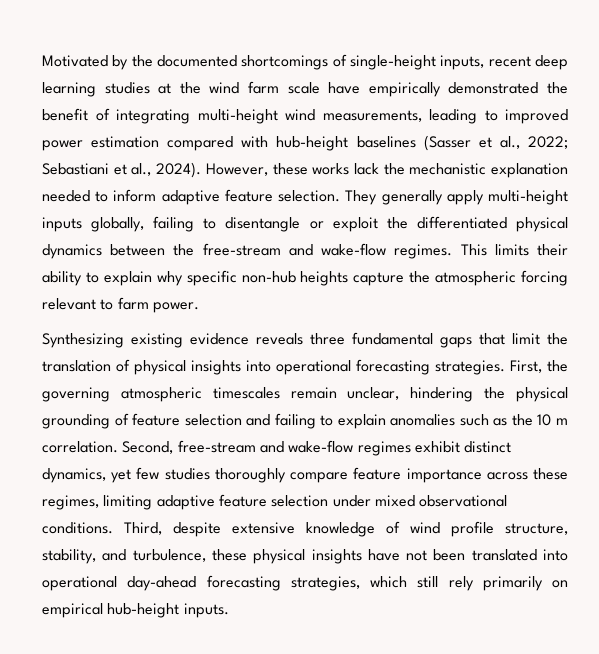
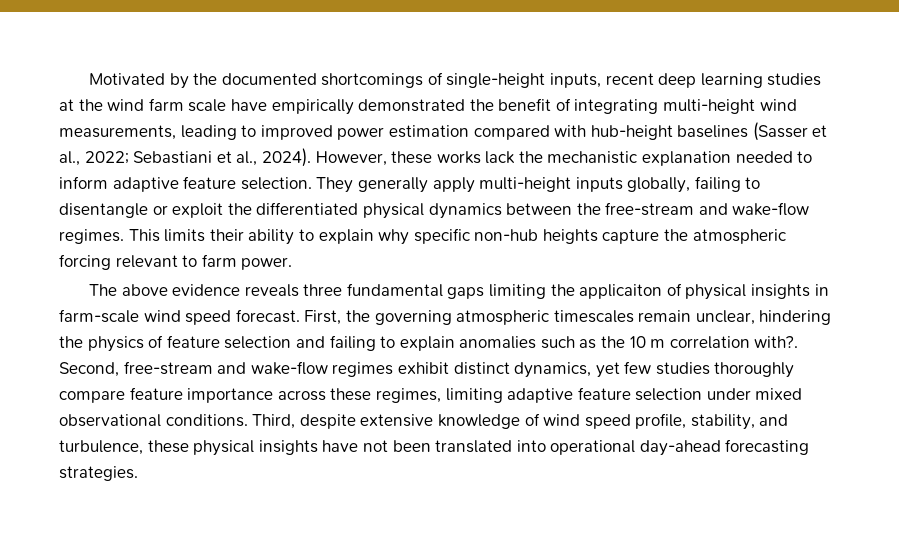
- Synthesizing existing evidence reveals three fundamental gaps that limit the translation of physical insights into operational forecasting strategies.
+ The above evidence reveals three fundamental gaps limiting the applicaiton of physical insights in farm-scale wind speed forecast.
- First, the governing atmospheric timescales remain unclear, hindering the physical grounding of feature selection and failing to explain anomalies such as the 10 m correlation.
+ First, the governing atmospheric timescales remain unclear, hindering the physics of feature selection and failing to explain anomalies such as the 10 m correlation with?.
- Third, despite extensive knowledge of wind profile structure, stability, and turbulence, these physical insights have not been translated into operational day-ahead forecasting strategies, which still rely primarily on empirical hub-height inputs.
+ Third, despite extensive knowledge of wind speed profile, stability, and turbulence, these physical insights have not been translated into operational day-ahead forecasting strategies.

